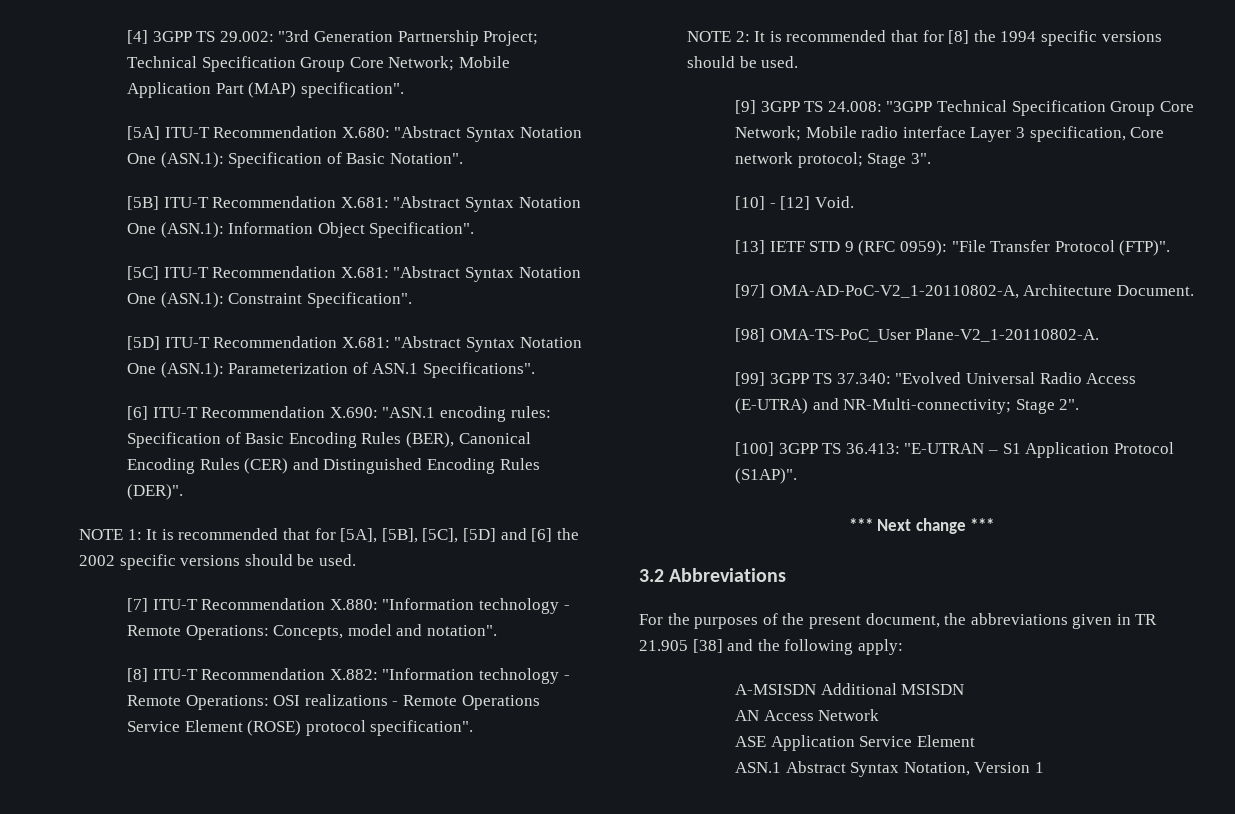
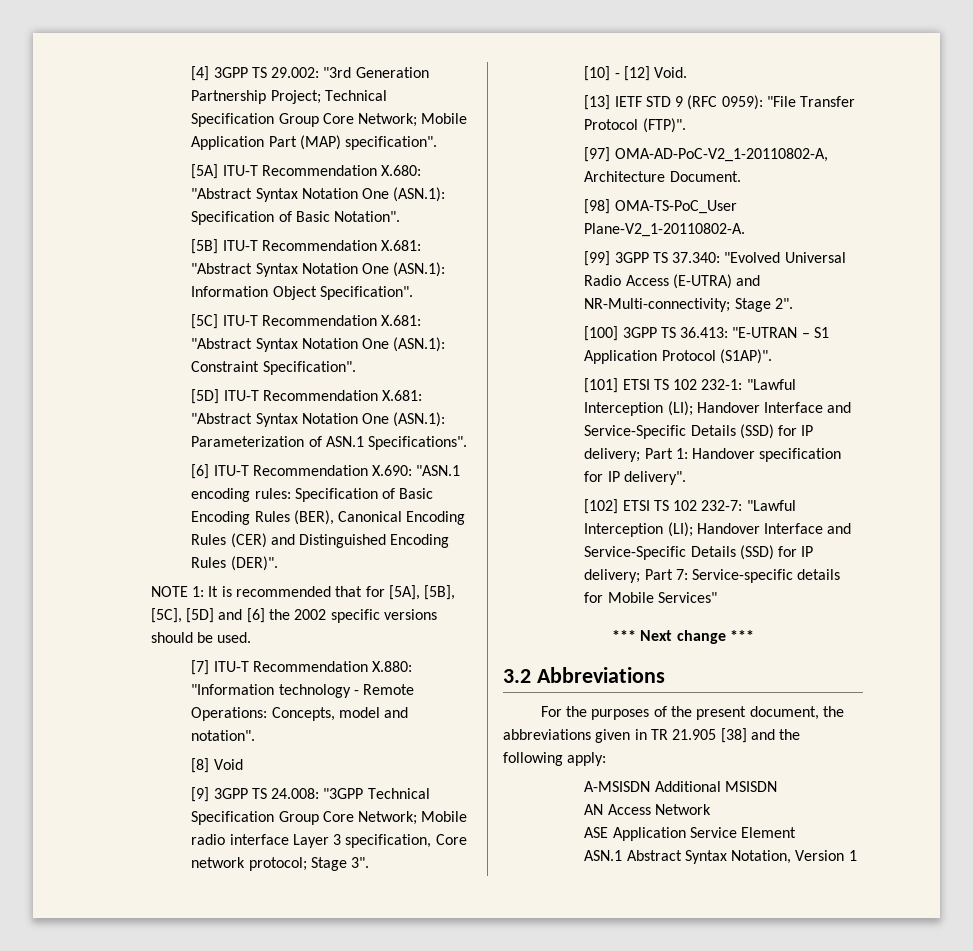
- [8] ITU-T Recommendation X.882: "Information technology - Remote Operations: OSI realizations - Remote Operations Service Element (ROSE) protocol specification".
- NOTE 2: It is recommended that for [8] the 1994 specific versions should be used.
+ [8] Void
+ [101] ETSI TS 102 232-1: "Lawful Interception (LI); Handover Interface and Service-Specific Details (SSD) for IP delivery; Part 1: Handover specification for IP delivery".
+ [102] ETSI TS 102 232-7: "Lawful Interception (LI); Handover Interface and Service-Specific Details (SSD) for IP delivery; Part 7: Service-specific details for Mobile Services"

